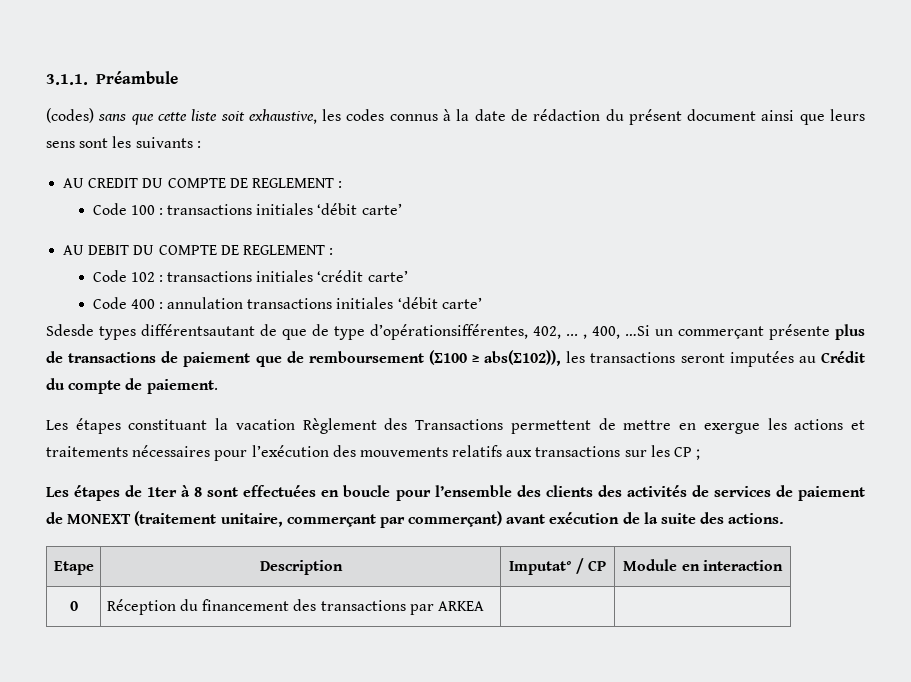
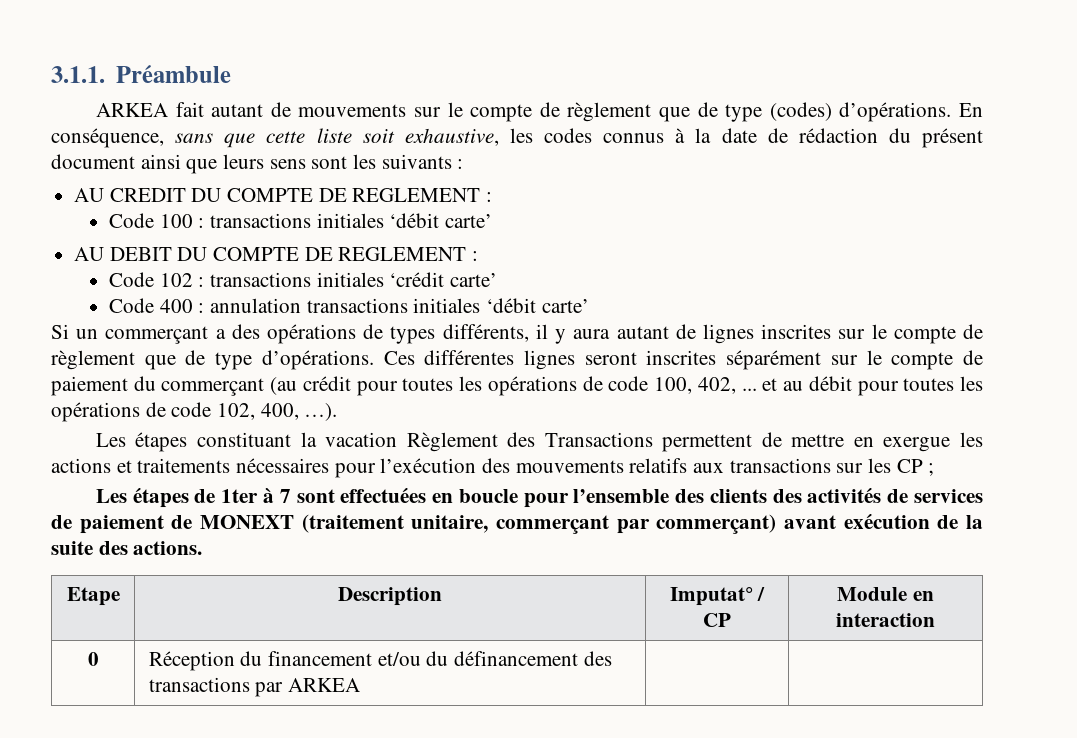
- (codes) sans que cette liste soit exhaustive, les codes connus à la date de rédaction du présent document ainsi que leurs sens sont les suivants :
+ ARKEA fait autant de mouvements sur le compte de règlement que de type (codes) d’opérations. En conséquence, sans que cette liste soit exhaustive, les codes connus à la date de rédaction du présent document ainsi que leurs sens sont les suivants :
- Sdesde types différentsautant de que de type d’opérationsifférentes, 402, ... , 400, …Si un commerçant présente plus de transactions de paiement que de remboursement (∑100 ≥ abs(∑102)), les transactions seront imputées au Crédit du compte de paiement.
+ Si un commerçant a des opérations de types différents, il y aura autant de lignes inscrites sur le compte de règlement que de type d’opérations. Ces différentes lignes seront inscrites séparément sur le compte de paiement du commerçant (au crédit pour toutes les opérations de code 100, 402, ... et au débit pour toutes les opérations de code 102, 400, …).
- Les étapes de 1ter à 8 sont effectuées en boucle pour l’ensemble des clients des activités de services de paiement de MONEXT (traitement unitaire, commerçant par commerçant) avant exécution de la suite des actions.
+ Les étapes de 1ter à 7 sont effectuées en boucle pour l’ensemble des clients des activités de services de paiement de MONEXT (traitement unitaire, commerçant par commerçant) avant exécution de la suite des actions.
- 0 | Réception du financement des transactions par ARKEA | |
+ 0 | Réception du financement et/ou du définancement des transactions par ARKEA | |

